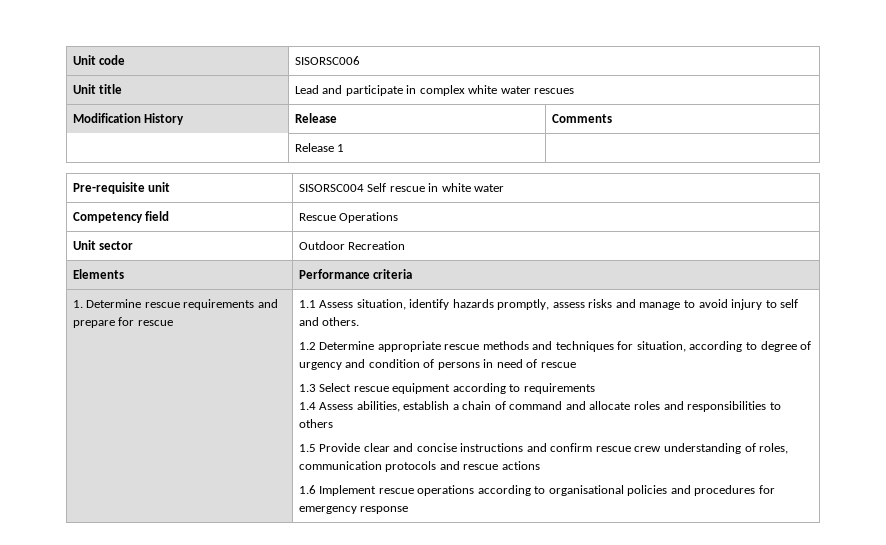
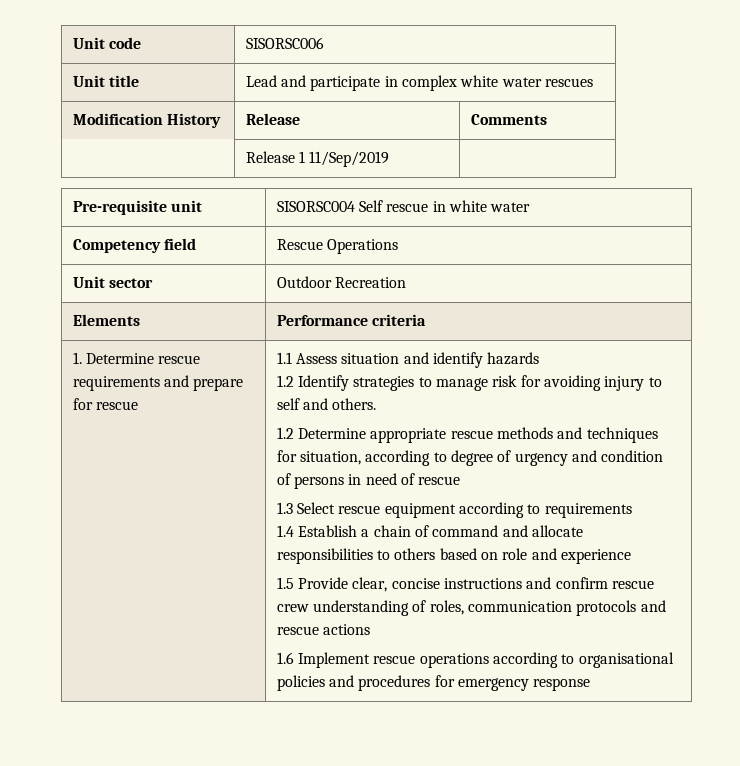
- | Release 1 |
+ | Release 1 11/Sep/2019 |
- 1.1 Assess situation, identify hazards promptly, assess risks and manage to avoid injury to self and others.
+ 1.1 Assess situation and identify hazards
+ 1.2 Identify strategies to manage risk for avoiding injury to self and others.
- 1.4 Assess abilities, establish a chain of command and allocate roles and responsibilities to others
+ 1.4 Establish a chain of command and allocate responsibilities to others based on role and experience
- 1.5 Provide clear and concise instructions and confirm rescue crew understanding of roles, communication protocols and rescue actions
+ 1.5 Provide clear, concise instructions and confirm rescue crew understanding of roles, communication protocols and rescue actions

